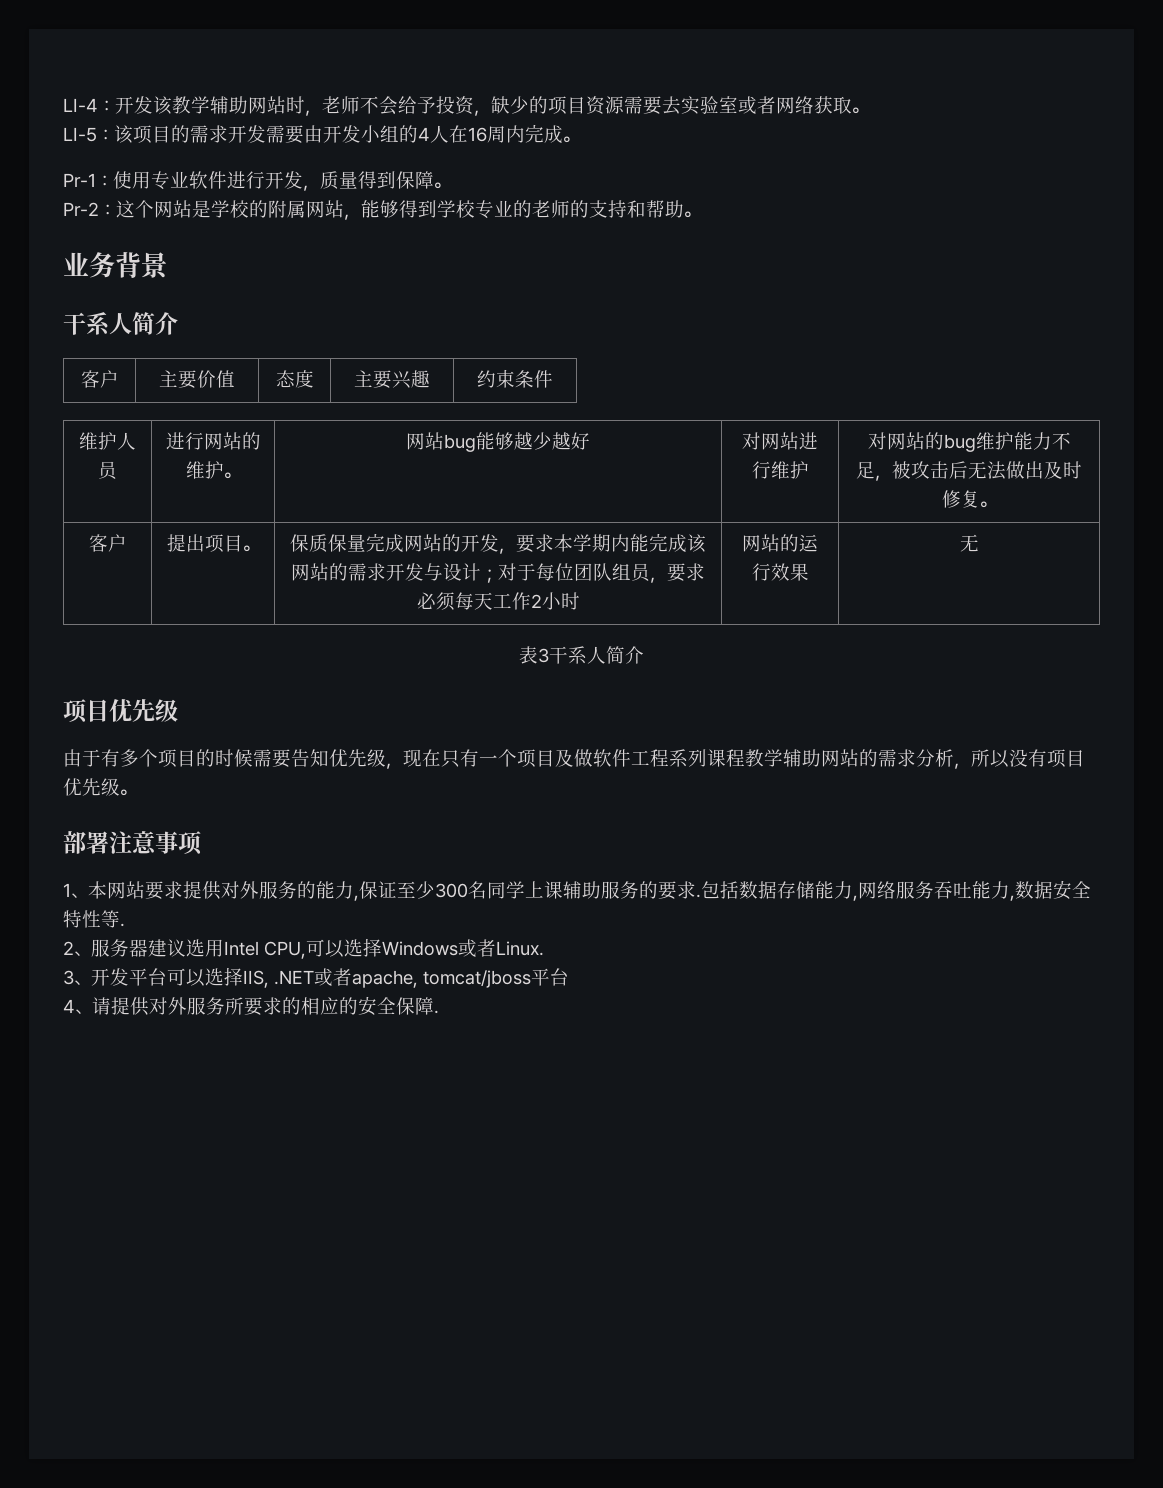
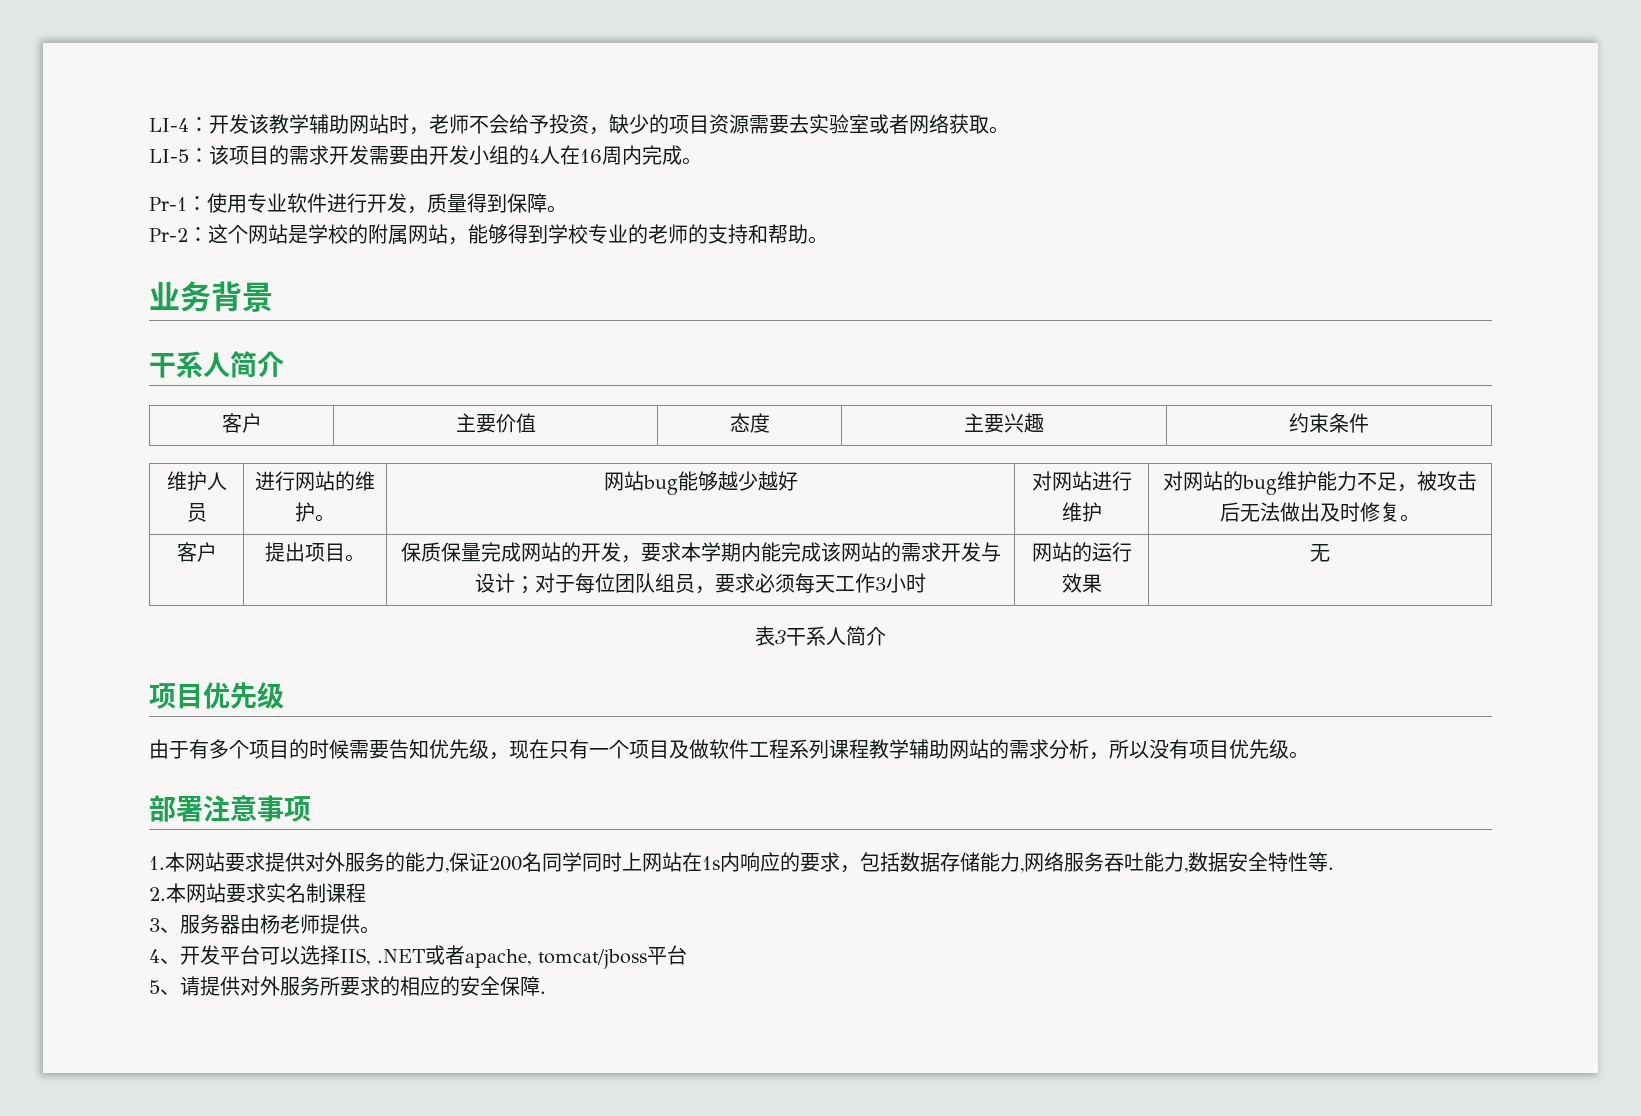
- 客户 | 提出项目。 | 保质保量完成网站的开发，要求本学期内能完成该网站的需求开发与设计；对于每位团队组员，要求必须每天工作2小时 | 网站的运行效果 | 无
+ 客户 | 提出项目。 | 保质保量完成网站的开发，要求本学期内能完成该网站的需求开发与设计；对于每位团队组员，要求必须每天工作3小时 | 网站的运行效果 | 无
- 1、本网站要求提供对外服务的能力,保证至少300名同学上课辅助服务的要求.包括数据存储能力,网络服务吞吐能力,数据安全特性等.
+ 1.本网站要求提供对外服务的能力,保证200名同学同时上网站在1s内响应的要求，包括数据存储能力,网络服务吞吐能力,数据安全特性等.
- 2、服务器建议选用Intel CPU,可以选择Windows或者Linux.
- 3、开发平台可以选择IIS, .NET或者apache, tomcat/jboss平台
+ 2.本网站要求实名制课程
+ 3、服务器由杨老师提供。
+ 4、开发平台可以选择IIS, .NET或者apache, tomcat/jboss平台
- 4、请提供对外服务所要求的相应的安全保障.
+ 5、请提供对外服务所要求的相应的安全保障.

